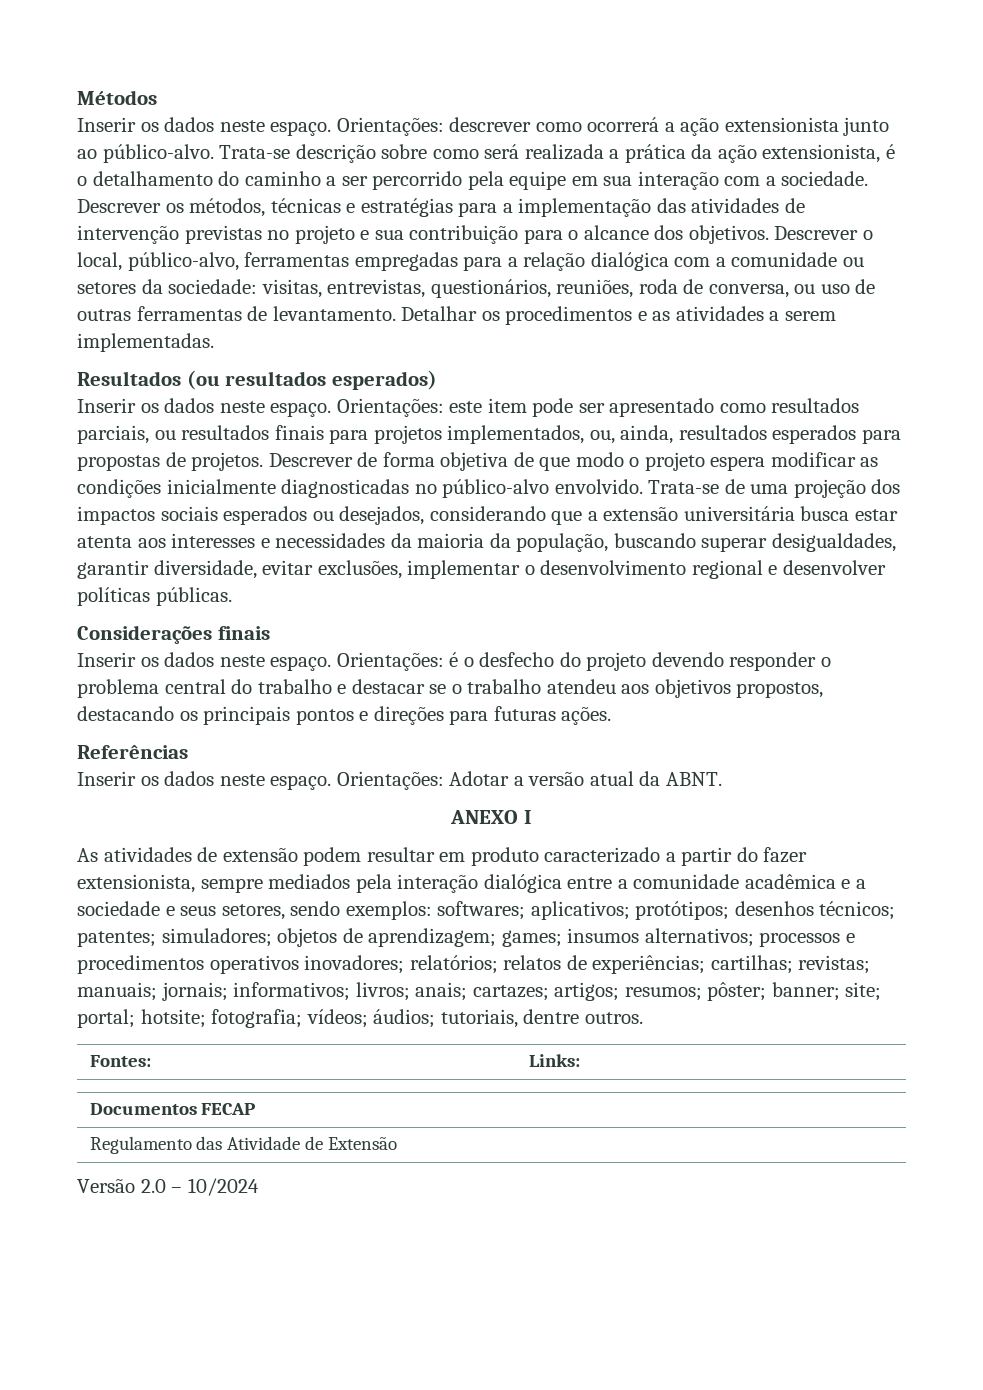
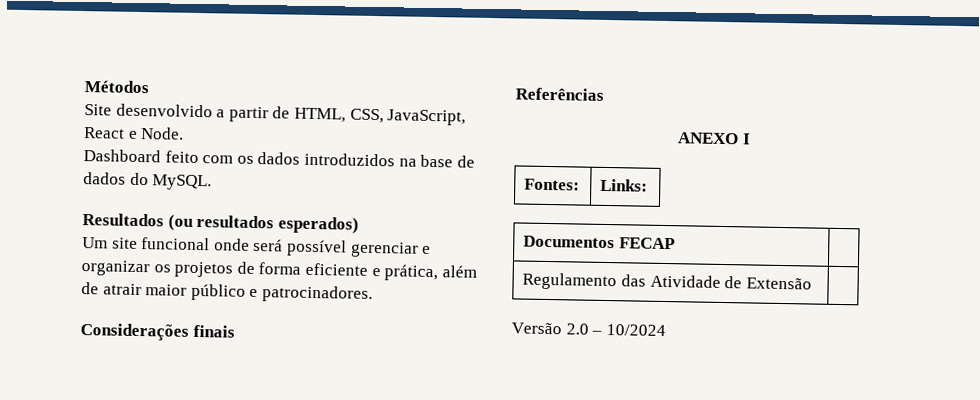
- Inserir os dados neste espaço. Orientações: descrever como ocorrerá a ação extensionista junto ao público-alvo. Trata-se descrição sobre como será realizada a prática da ação extensionista, é o detalhamento do caminho a ser percorrido pela equipe em sua interação com a sociedade. Descrever os métodos, técnicas e estratégias para a implementação das atividades de intervenção previstas no projeto e sua contribuição para o alcance dos objetivos. Descrever o local, público-alvo, ferramentas empregadas para a relação dialógica com a comunidade ou setores da sociedade: visitas, entrevistas, questionários, reuniões, roda de conversa, ou uso de outras ferramentas de levantamento. Detalhar os procedimentos e as atividades a serem implementadas.
+ Site desenvolvido a partir de HTML, CSS, JavaScript, React e Node.
+ Dashboard feito com os dados introduzidos na base de dados do MySQL.
  Resultados (ou resultados esperados)
- Inserir os dados neste espaço. Orientações: este item pode ser apresentado como resultados parciais, ou resultados finais para projetos implementados, ou, ainda, resultados esperados para propostas de projetos. Descrever de forma objetiva de que modo o projeto espera modificar as condições inicialmente diagnosticadas no público-alvo envolvido. Trata-se de uma projeção dos impactos sociais esperados ou desejados, considerando que a extensão universitária busca estar atenta aos interesses e necessidades da maioria da população, buscando superar desigualdades, garantir diversidade, evitar exclusões, implementar o desenvolvimento regional e desenvolver políticas públicas.
+ Um site funcional onde será possível gerenciar e organizar os projetos de forma eficiente e prática, além de atrair maior público e patrocinadores.
  Considerações finais
- Inserir os dados neste espaço. Orientações: é o desfecho do projeto devendo responder o problema central do trabalho e destacar se o trabalho atendeu aos objetivos propostos, destacando os principais pontos e direções para futuras ações.
  Referências
- Inserir os dados neste espaço. Orientações: Adotar a versão atual da ABNT.
  ANEXO I
- As atividades de extensão podem resultar em produto caracterizado a partir do fazer extensionista, sempre mediados pela interação dialógica entre a comunidade acadêmica e a sociedade e seus setores, sendo exemplos: softwares; aplicativos; protótipos; desenhos técnicos; patentes; simuladores; objetos de aprendizagem; games; insumos alternativos; processos e procedimentos operativos inovadores; relatórios; relatos de experiências; cartilhas; revistas; manuais; jornais; informativos; livros; anais; cartazes; artigos; resumos; pôster; banner; site; portal; hotsite; fotografia; vídeos; áudios; tutoriais, dentre outros.

